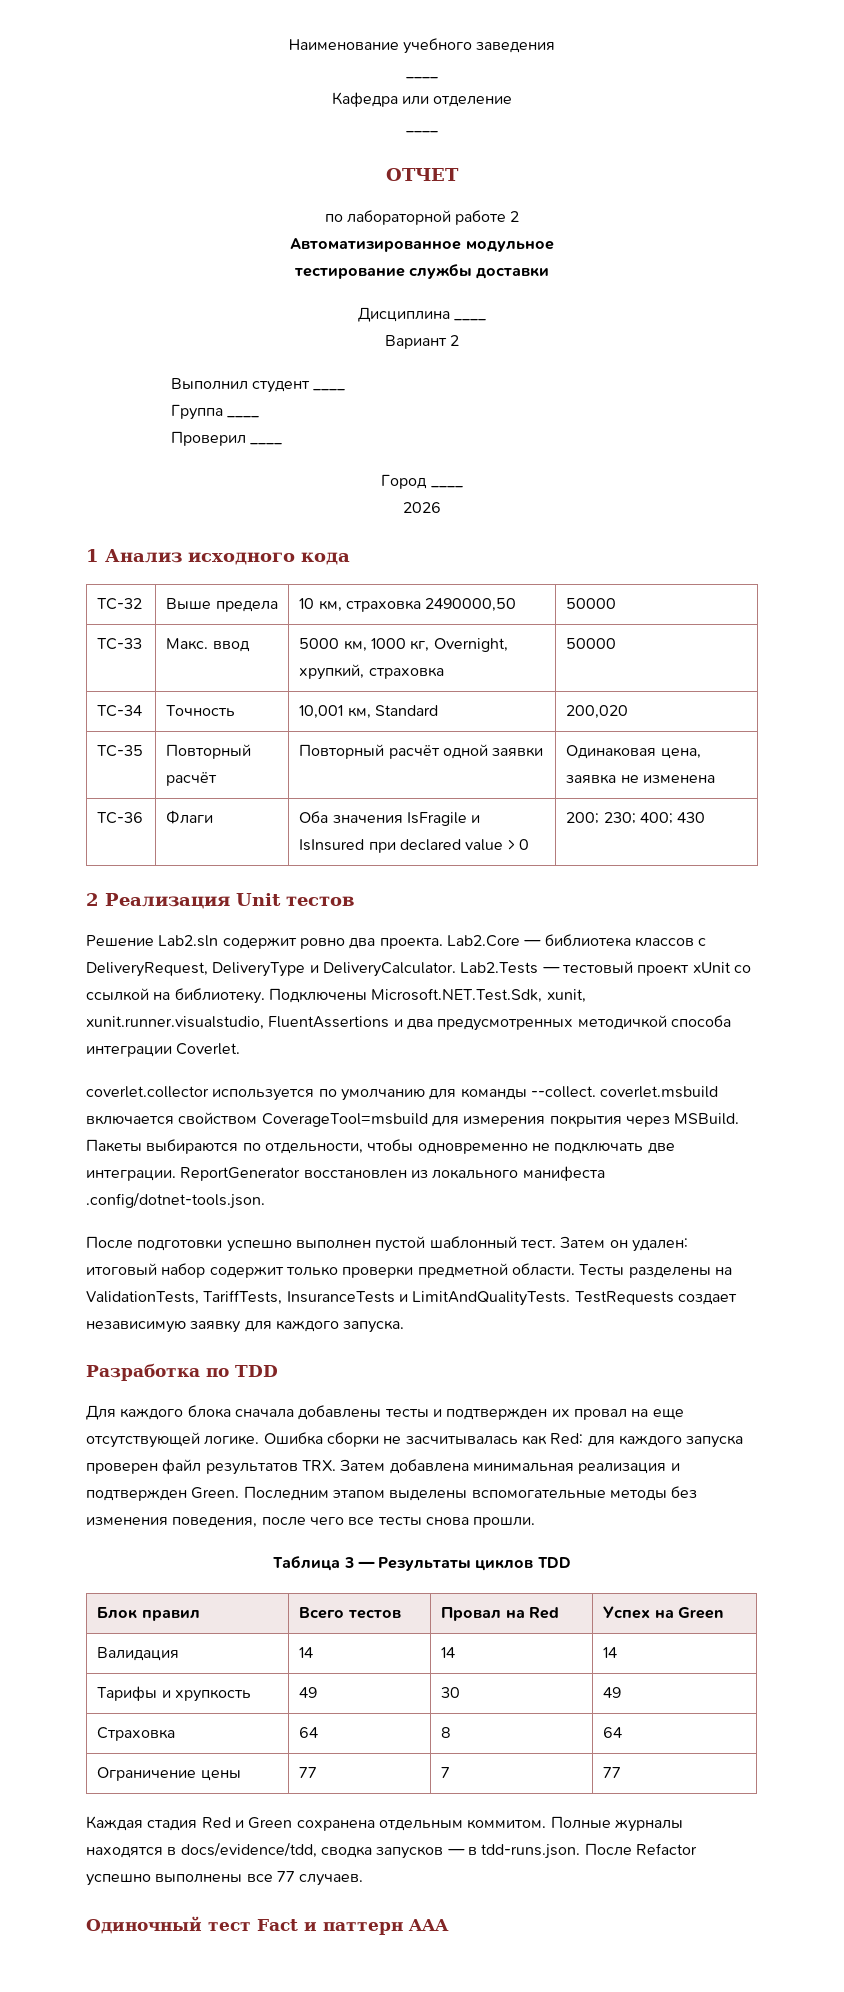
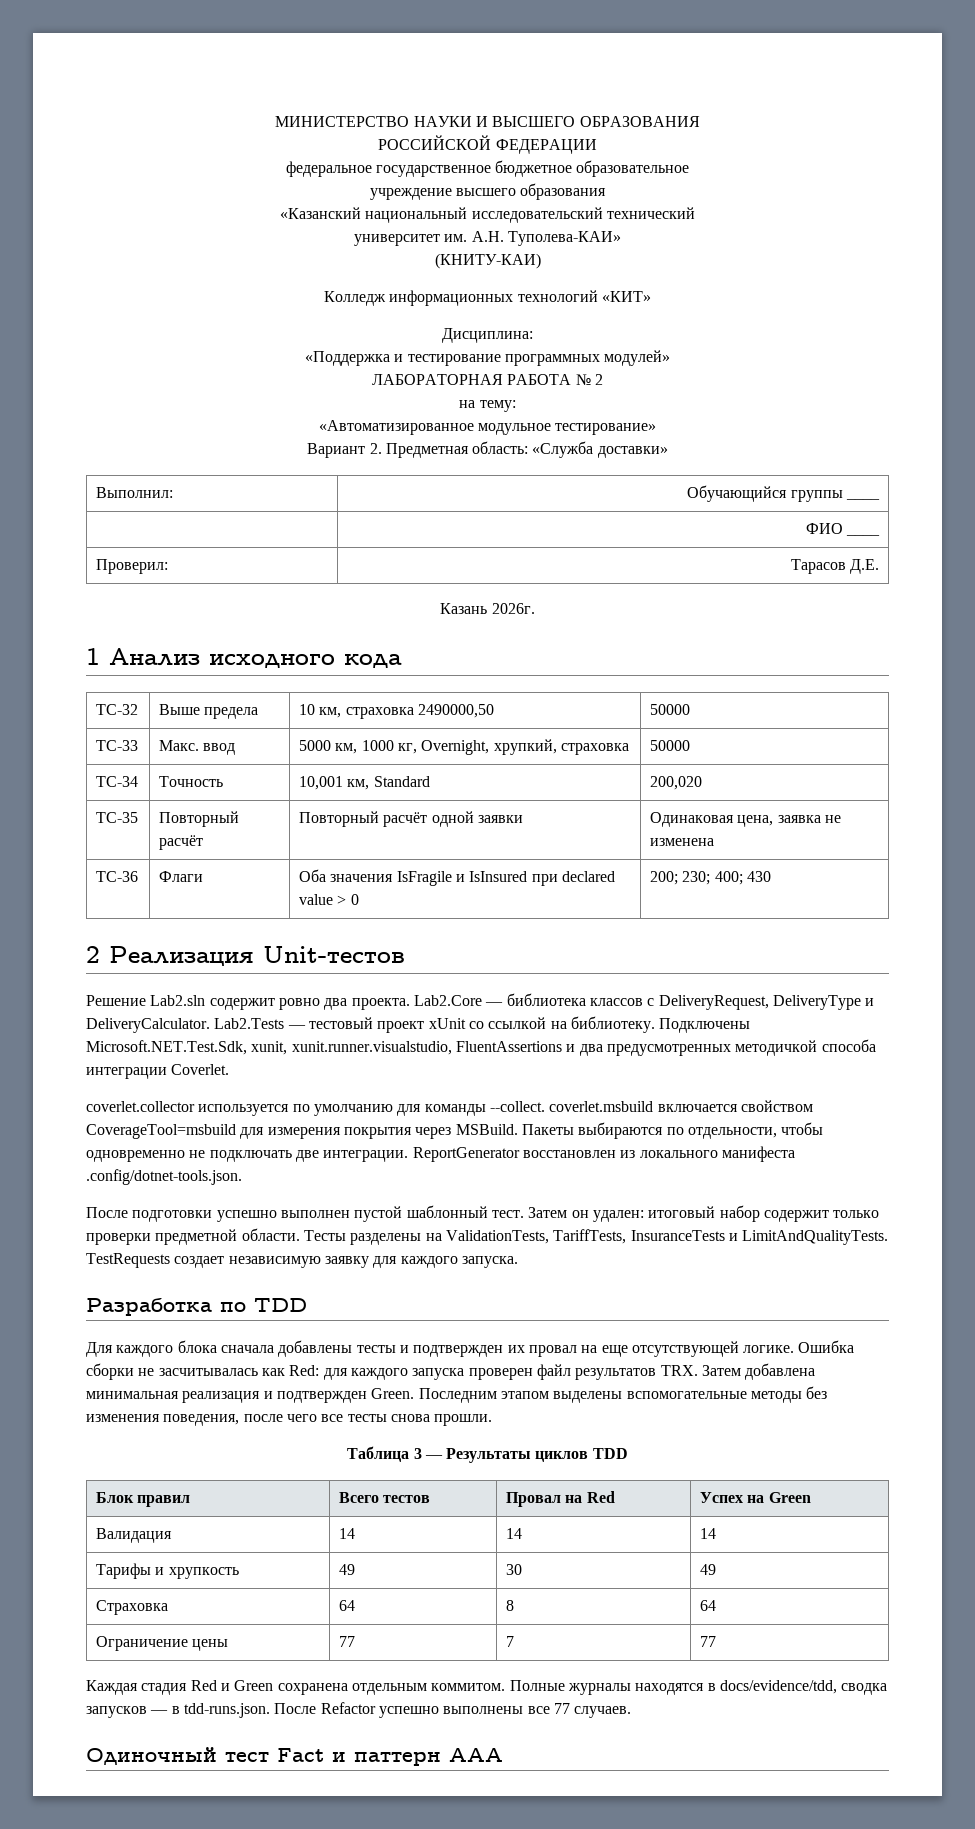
- Наименование учебного заведения
- ____
- Кафедра или отделение
- ____
- ОТЧЕТ
- по лабораторной работе 2
- Автоматизированное модульное
- тестирование службы доставки
- Дисциплина ____
- Вариант 2
- Выполнил студент ____
- Группа ____
- Проверил ____
- Город ____
- 2026
+ МИНИСТЕРСТВО НАУКИ И ВЫСШЕГО ОБРАЗОВАНИЯ
+ РОССИЙСКОЙ ФЕДЕРАЦИИ
+ федеральное государственное бюджетное образовательное
+ учреждение высшего образования
+ «Казанский национальный исследовательский технический
+ университет им. А.Н. Туполева-КАИ»
+ (КНИТУ-КАИ)
+ Колледж информационных технологий «КИТ»
+ Дисциплина:
+ «Поддержка и тестирование программных модулей»
+ ЛАБОРАТОРНАЯ РАБОТА № 2
+ на тему:
+ «Автоматизированное модульное тестирование»
+ Вариант 2. Предметная область: «Служба доставки»
+ Выполнил: | Обучающийся группы ____
+ | ФИО ____
+ Проверил: | Тарасов Д.Е.
+ Казань 2026г.
- 2 Реализация Unit тестов
+ 2 Реализация Unit-тестов

